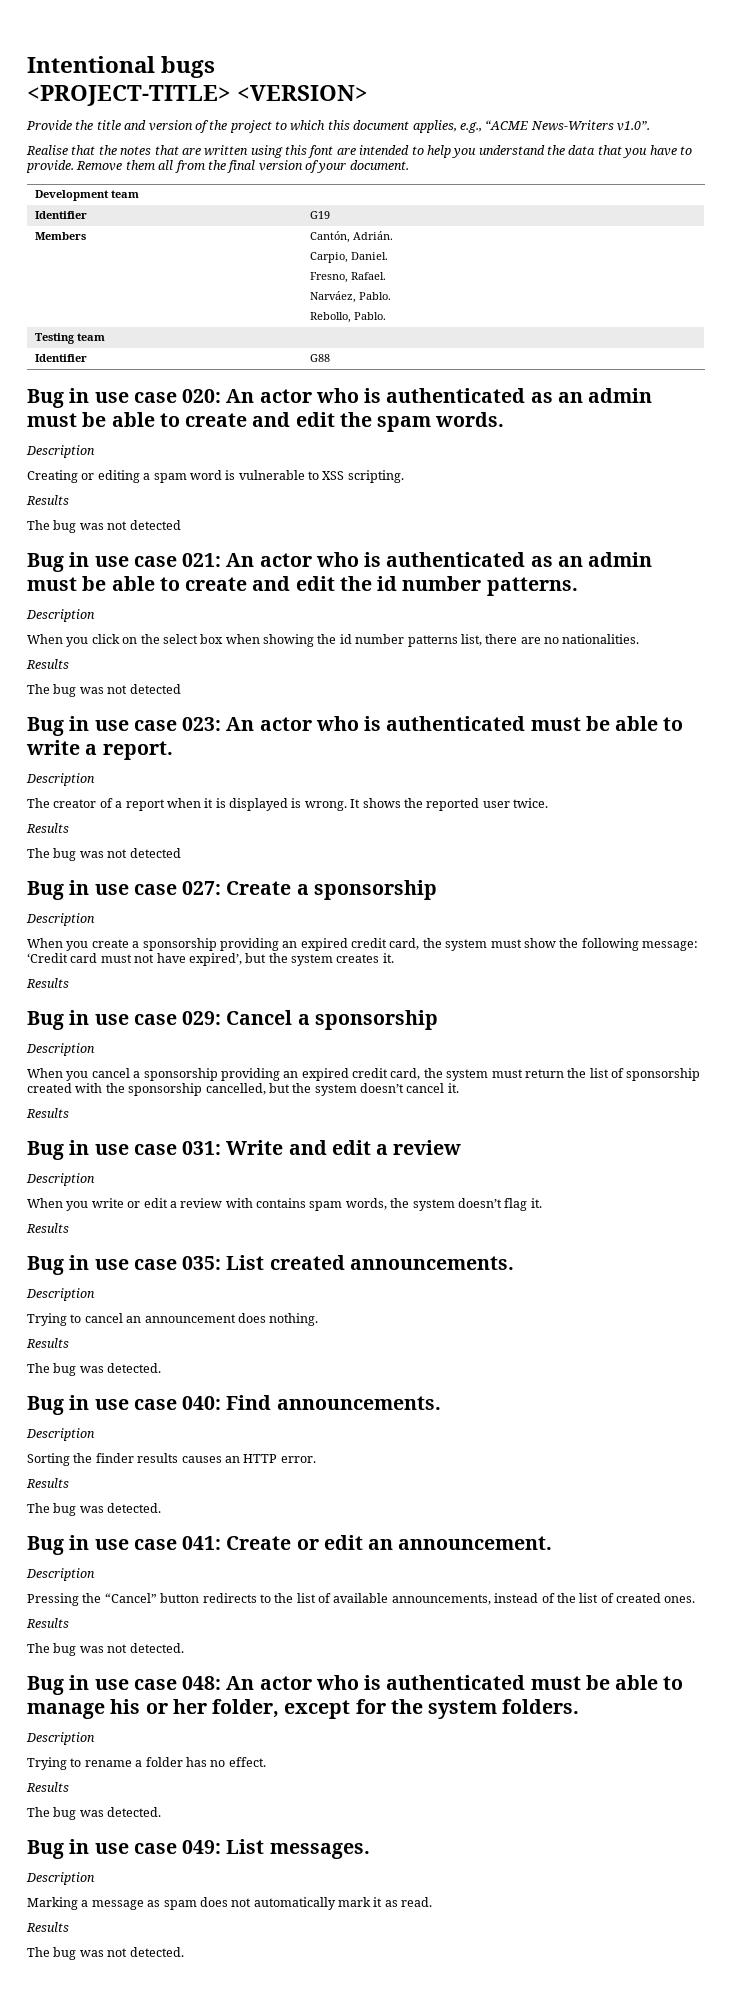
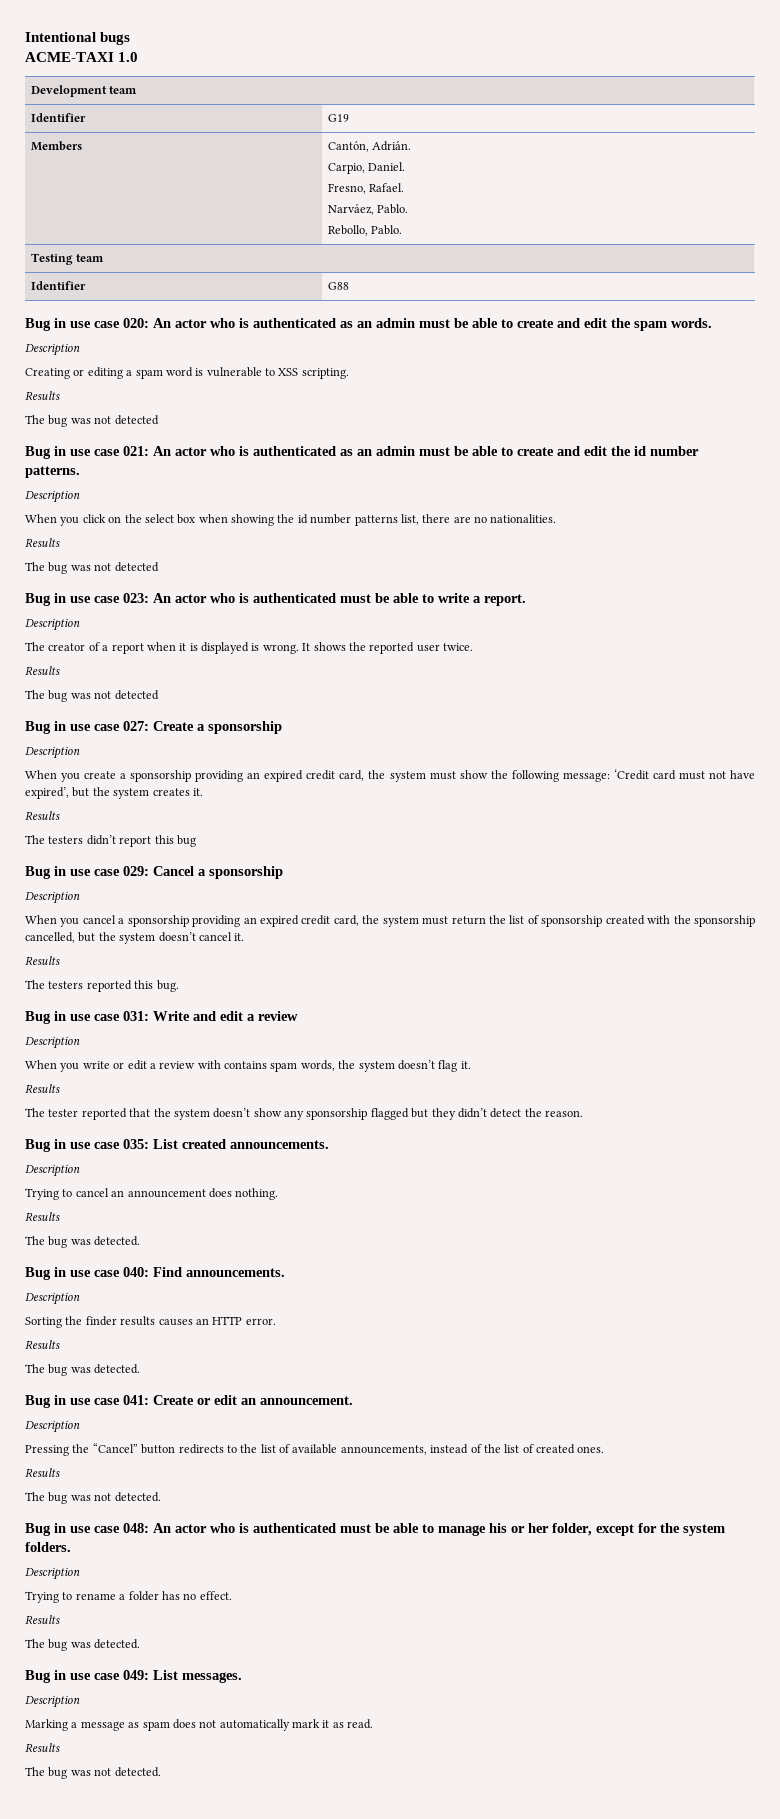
- <PROJECT-TITLE> <VERSION>
- Provide the title and version of the project to which this document applies, e.g., “ACME News-Writers v1.0”.
- Realise that the notes that are written using this font are intended to help you understand the data that you have to provide. Remove them all from the final version of your document.
+ ACME-TAXI 1.0
+ The testers didn’t report this bug
+ The testers reported this bug.
+ The tester reported that the system doesn’t show any sponsorship flagged but they didn’t detect the reason.

